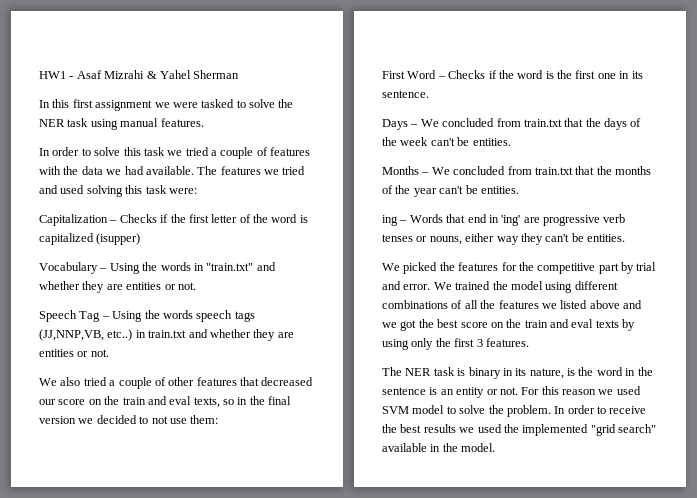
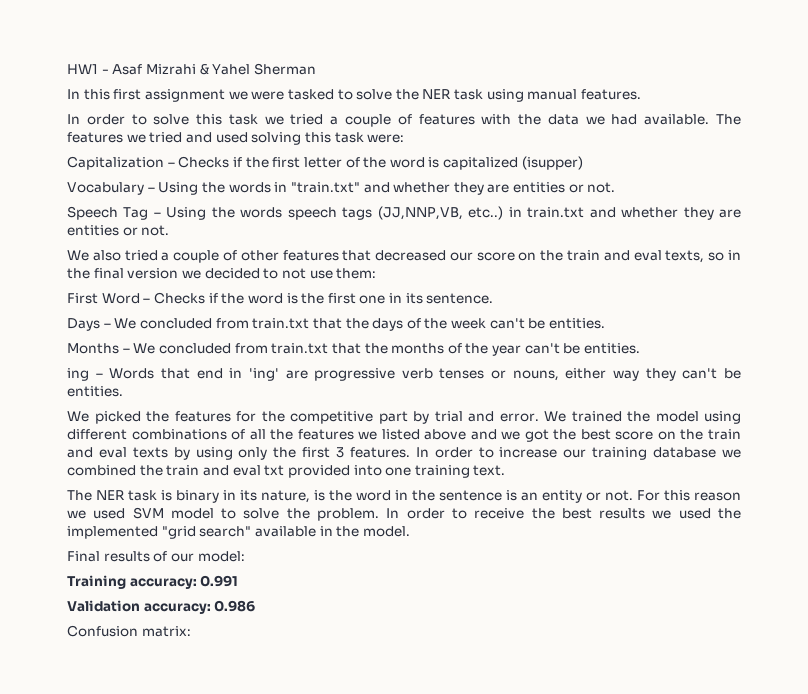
+ In order to increase our training database we combined the train and eval txt provided into one training text.
+ Final results of our model:
+ Training accuracy: 0.991
+ Validation accuracy: 0.986
+ Confusion matrix:

